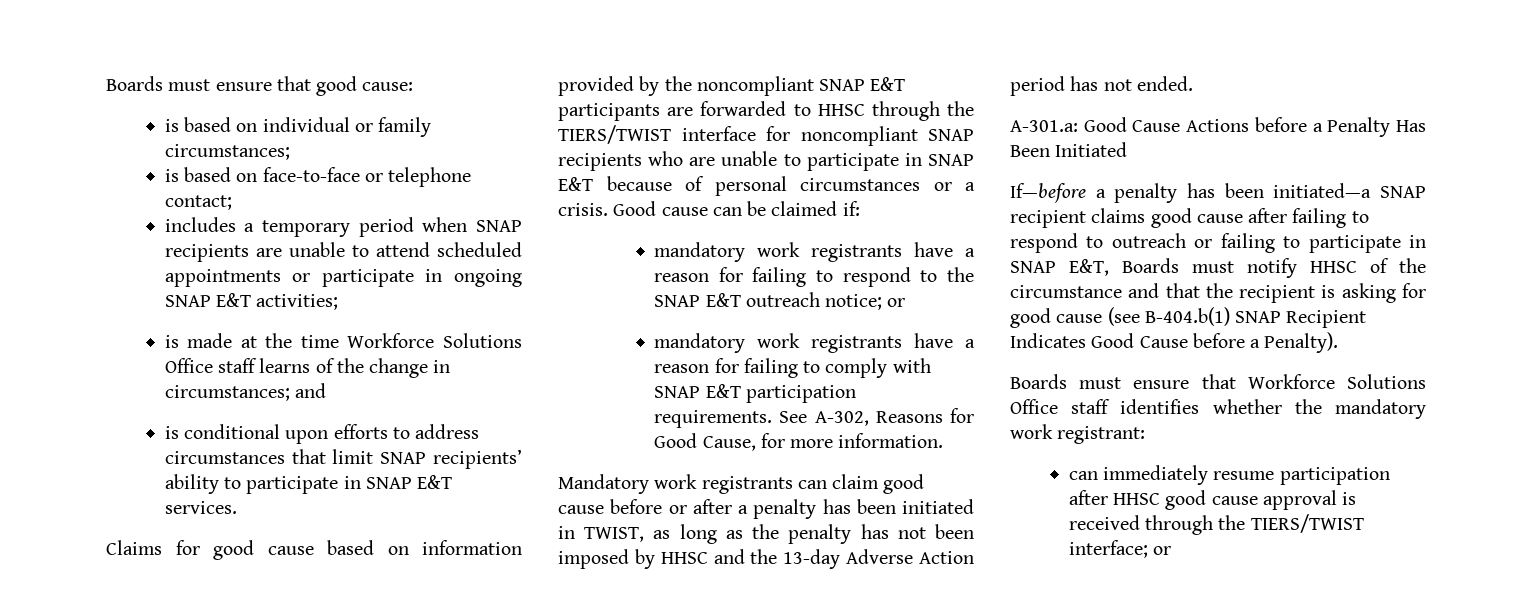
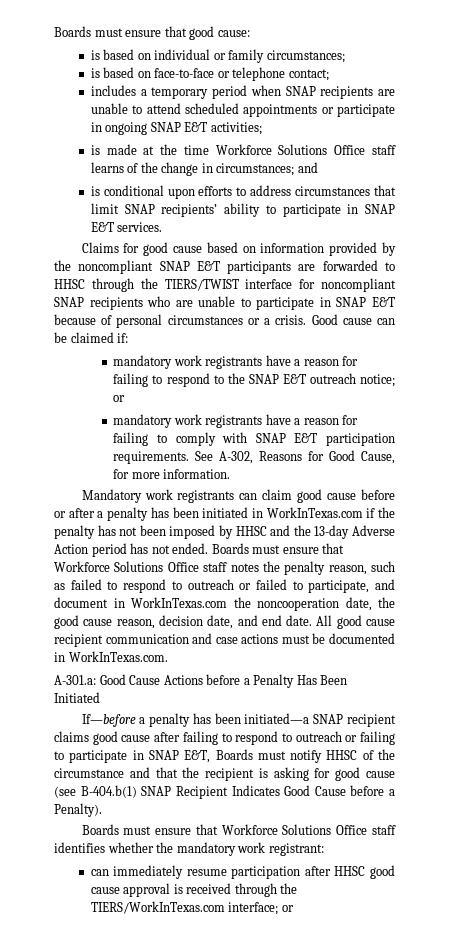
- Mandatory work registrants can claim good cause before or after a penalty has been initiated in TWIST, as long as the penalty has not been imposed by HHSC and the 13-day Adverse Action period has not ended.
+ Mandatory work registrants can claim good cause before or after a penalty has been initiated in WorkInTexas.com if the penalty has not been imposed by HHSC and the 13-day Adverse Action period has not ended. Boards must ensure that Workforce Solutions Office staff notes the penalty reason, such as failed to respond to outreach or failed to participate, and document in WorkInTexas.com the noncooperation date, the good cause reason, decision date, and end date. All good cause recipient communication and case actions must be documented in WorkInTexas.com.
- can immediately resume participation after HHSC good cause approval is received through the TIERS/TWIST interface; or
+ can immediately resume participation after HHSC good cause approval is received through the TIERS/WorkInTexas.com interface; or

